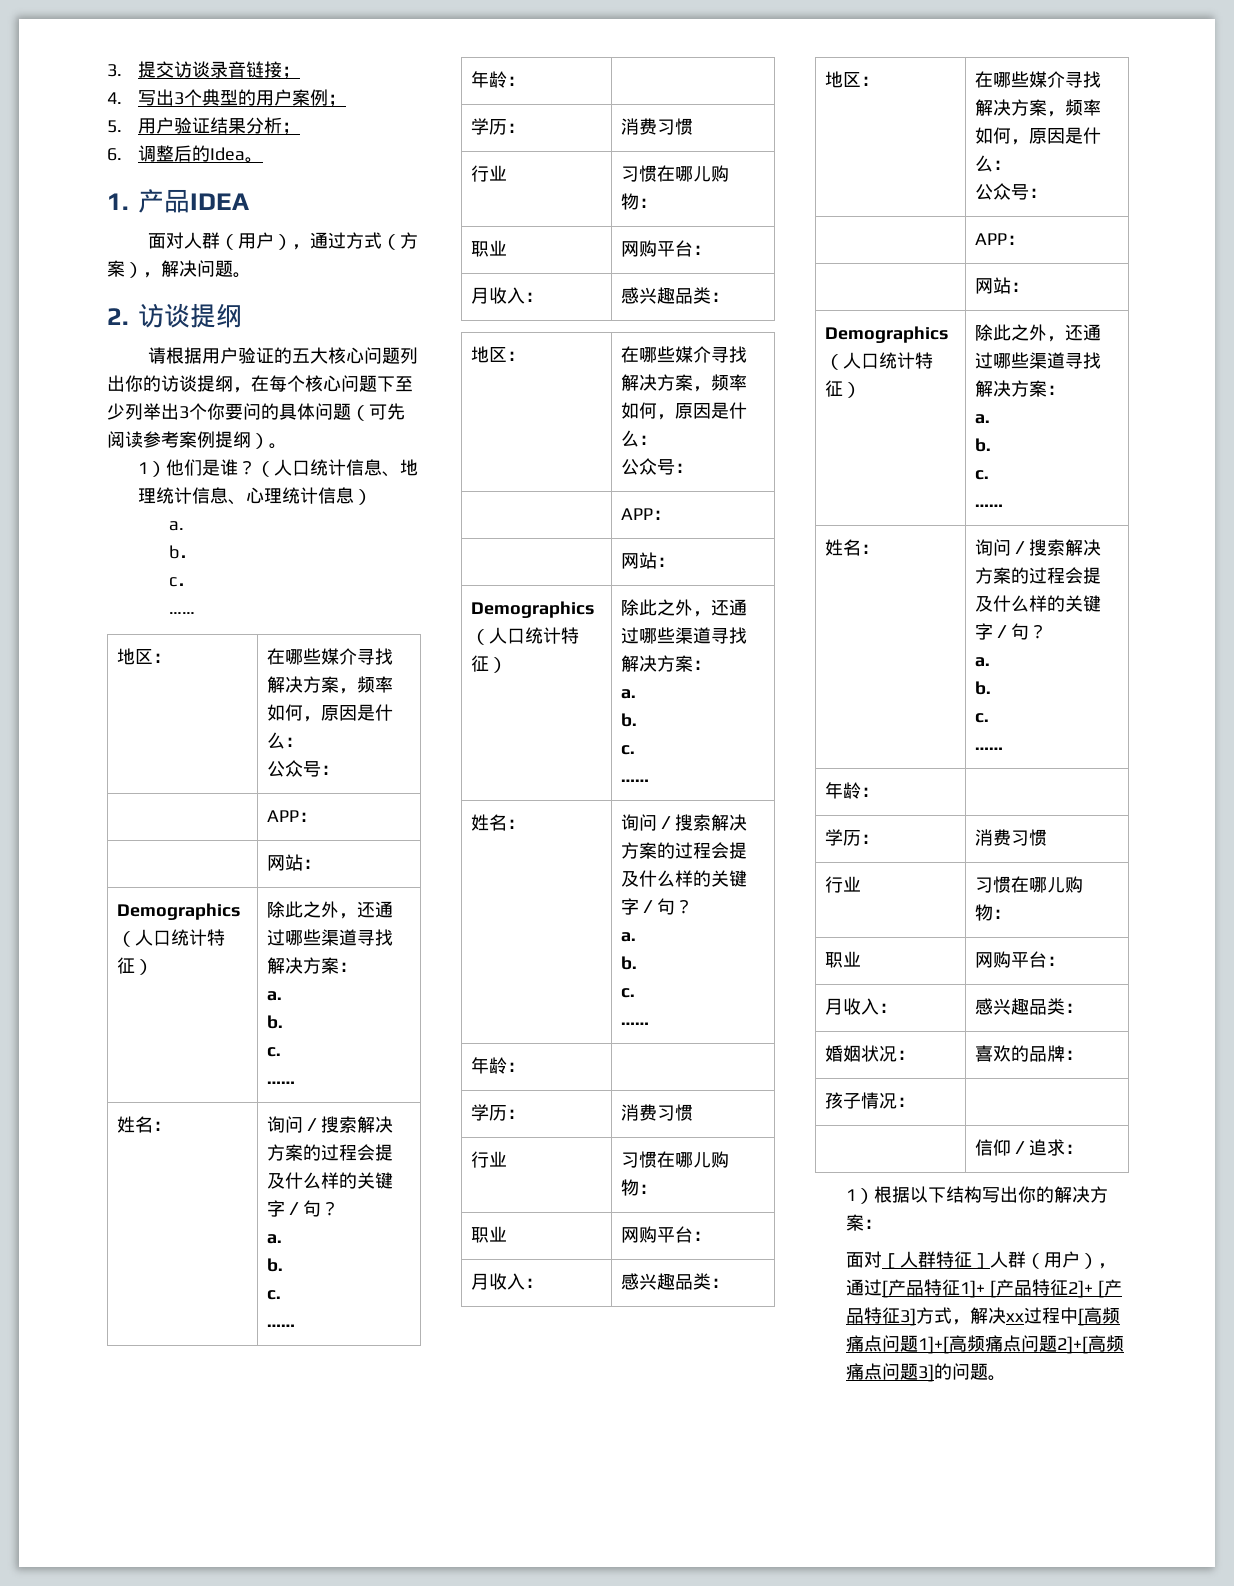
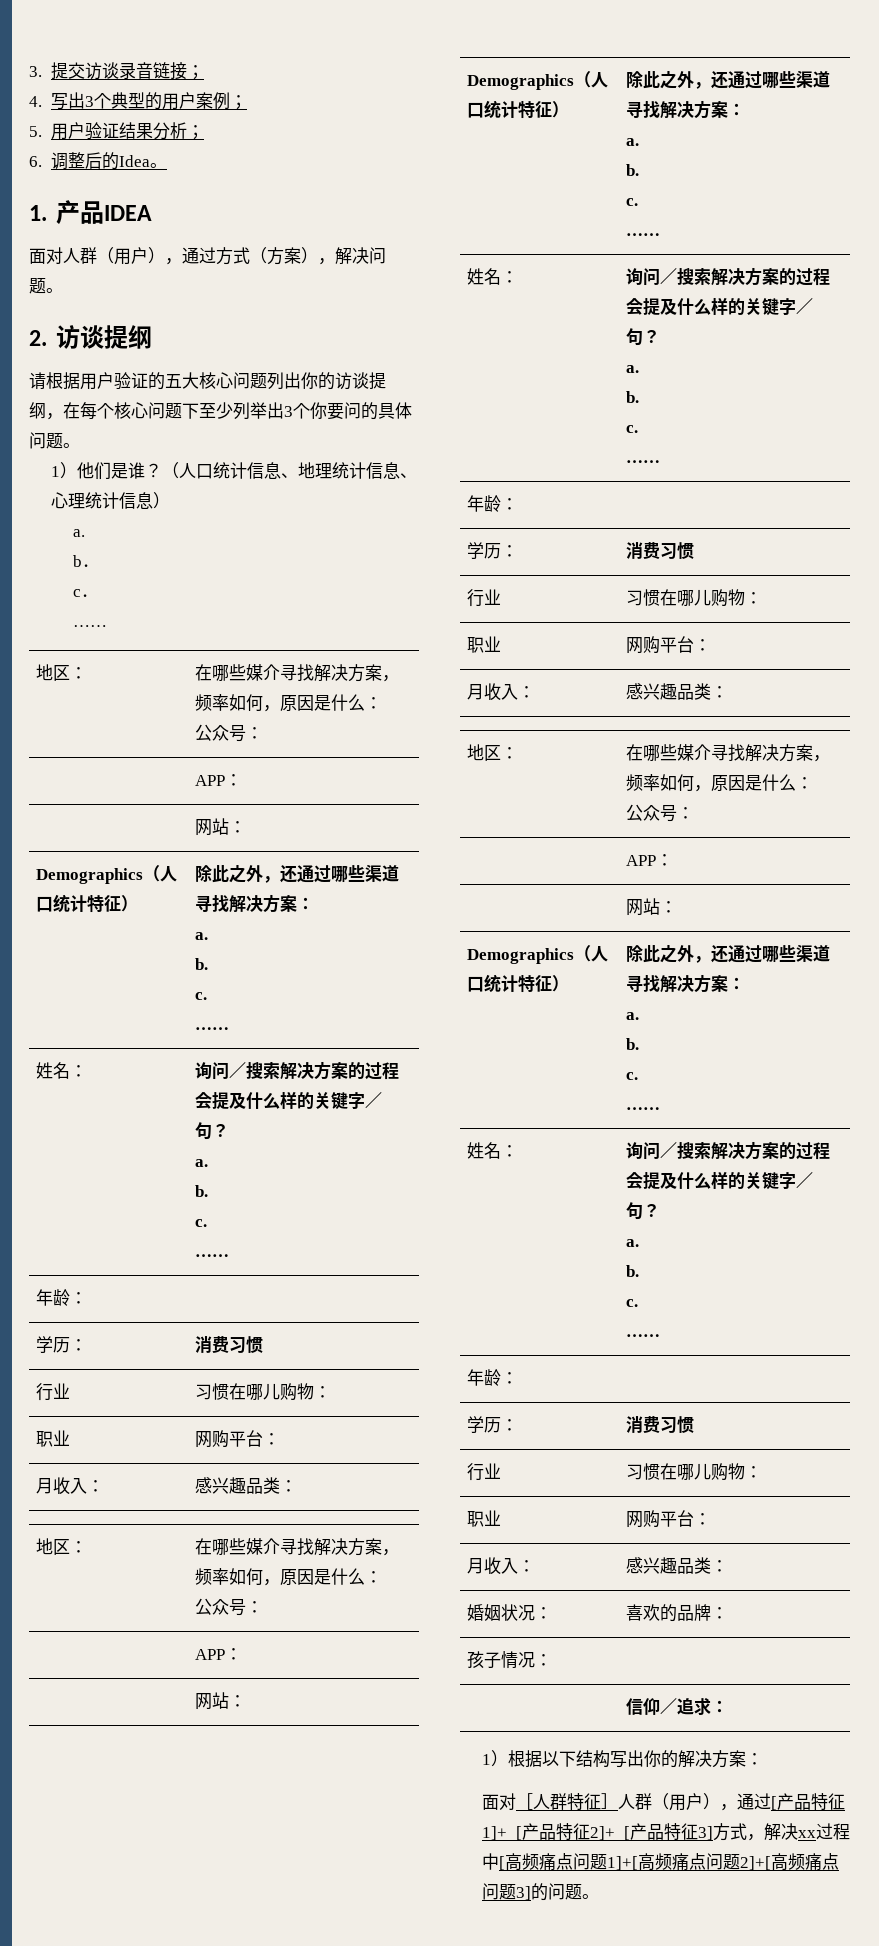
- 请根据用户验证的五大核心问题列出你的访谈提纲，在每个核心问题下至少列举出3个你要问的具体问题（可先阅读参考案例提纲）。
+ 请根据用户验证的五大核心问题列出你的访谈提纲，在每个核心问题下至少列举出3个你要问的具体问题。

